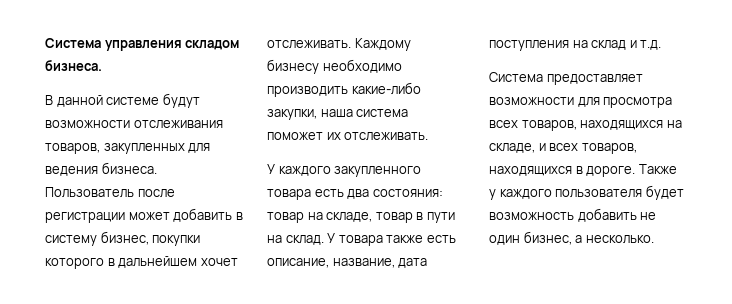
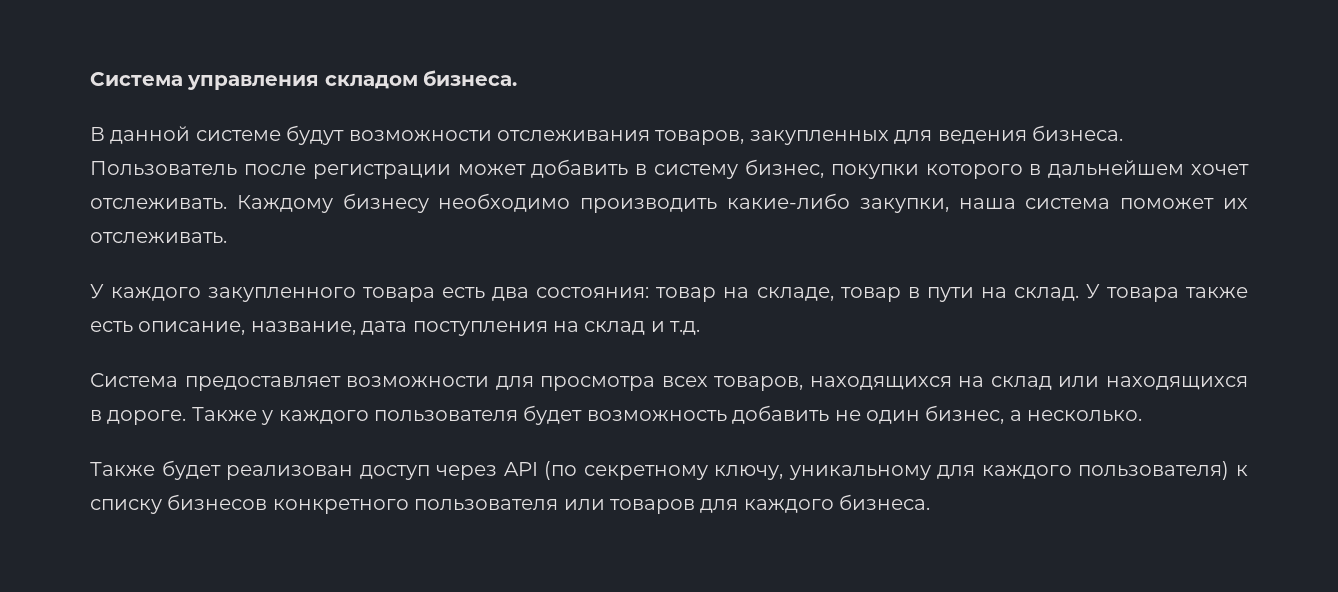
- Система предоставляет возможности для просмотра всех товаров, находящихся на складе, и всех товаров, находящихся в дороге.
+ Система предоставляет возможности для просмотра всех товаров, находящихся на склад или находящихся в дороге.
+ Также будет реализован доступ через API (по секретному ключу, уникальному для каждого пользователя) к списку бизнесов конкретного пользователя или товаров для каждого бизнеса.

